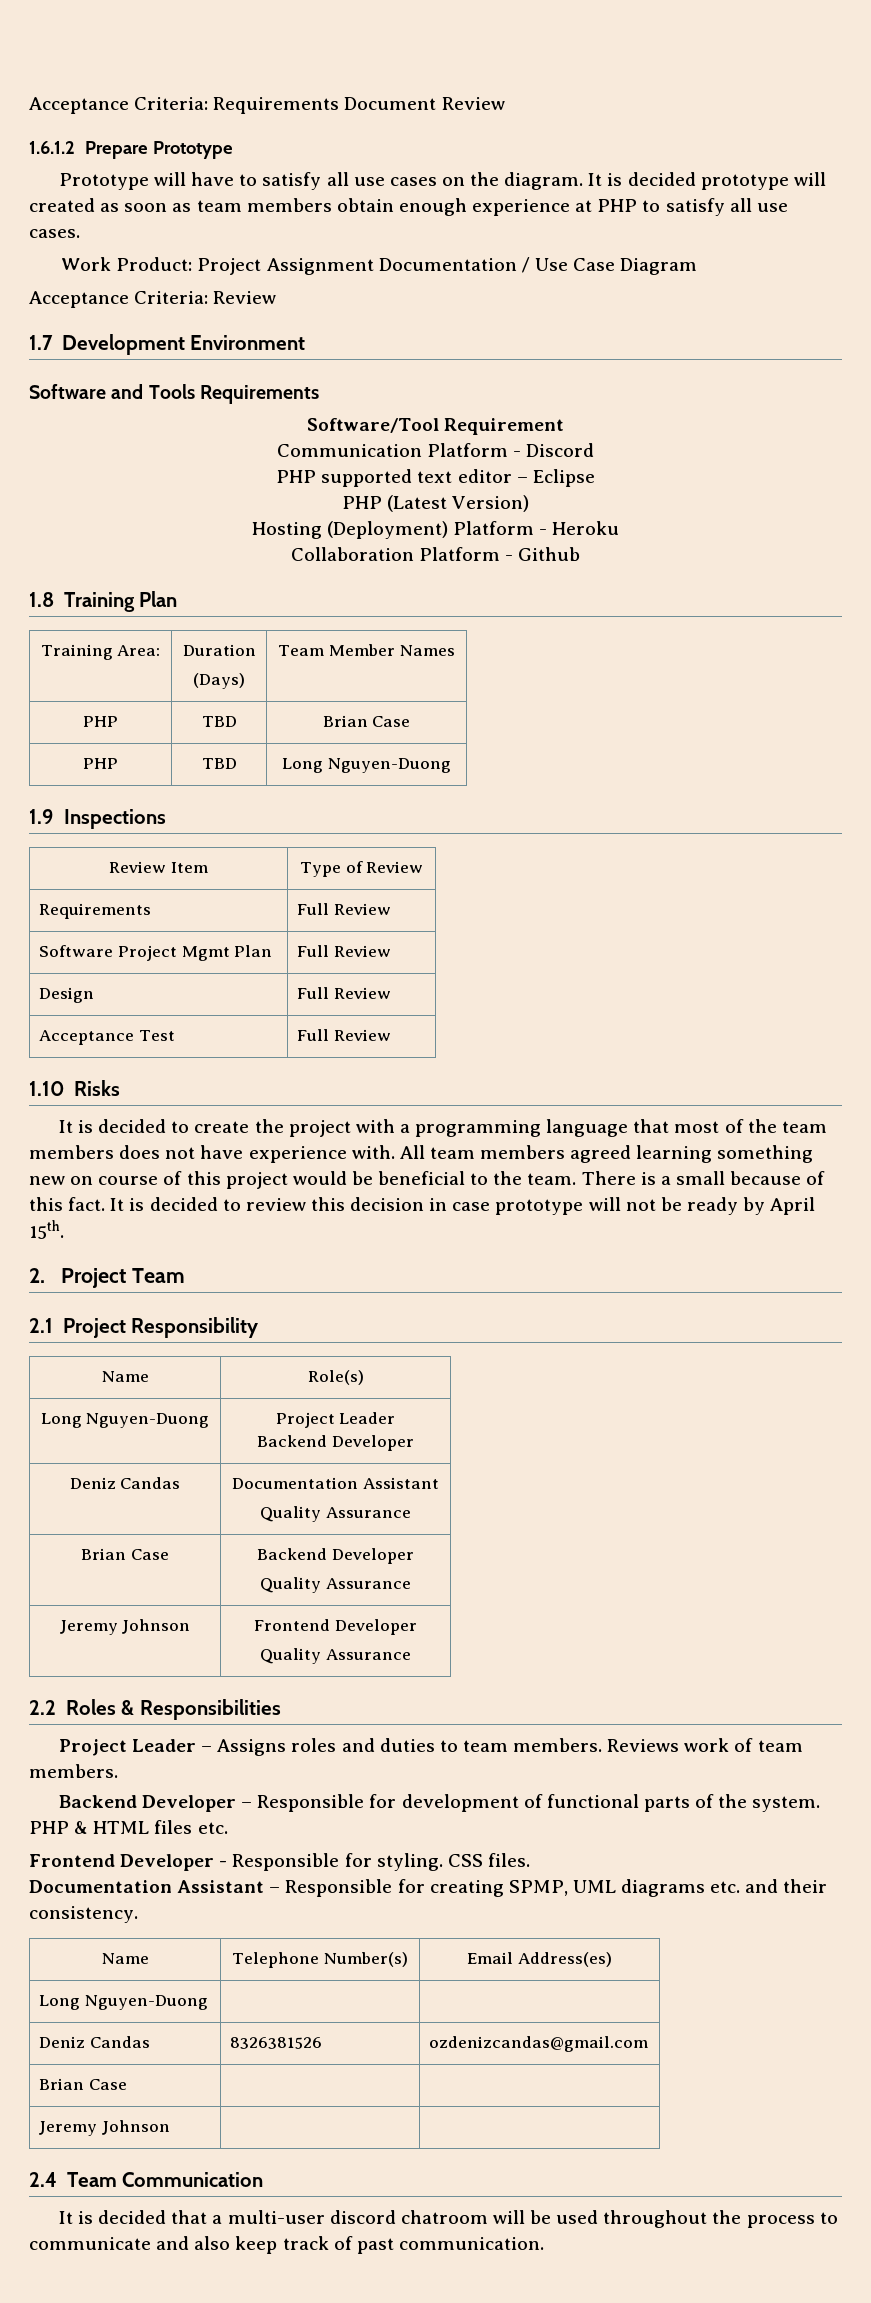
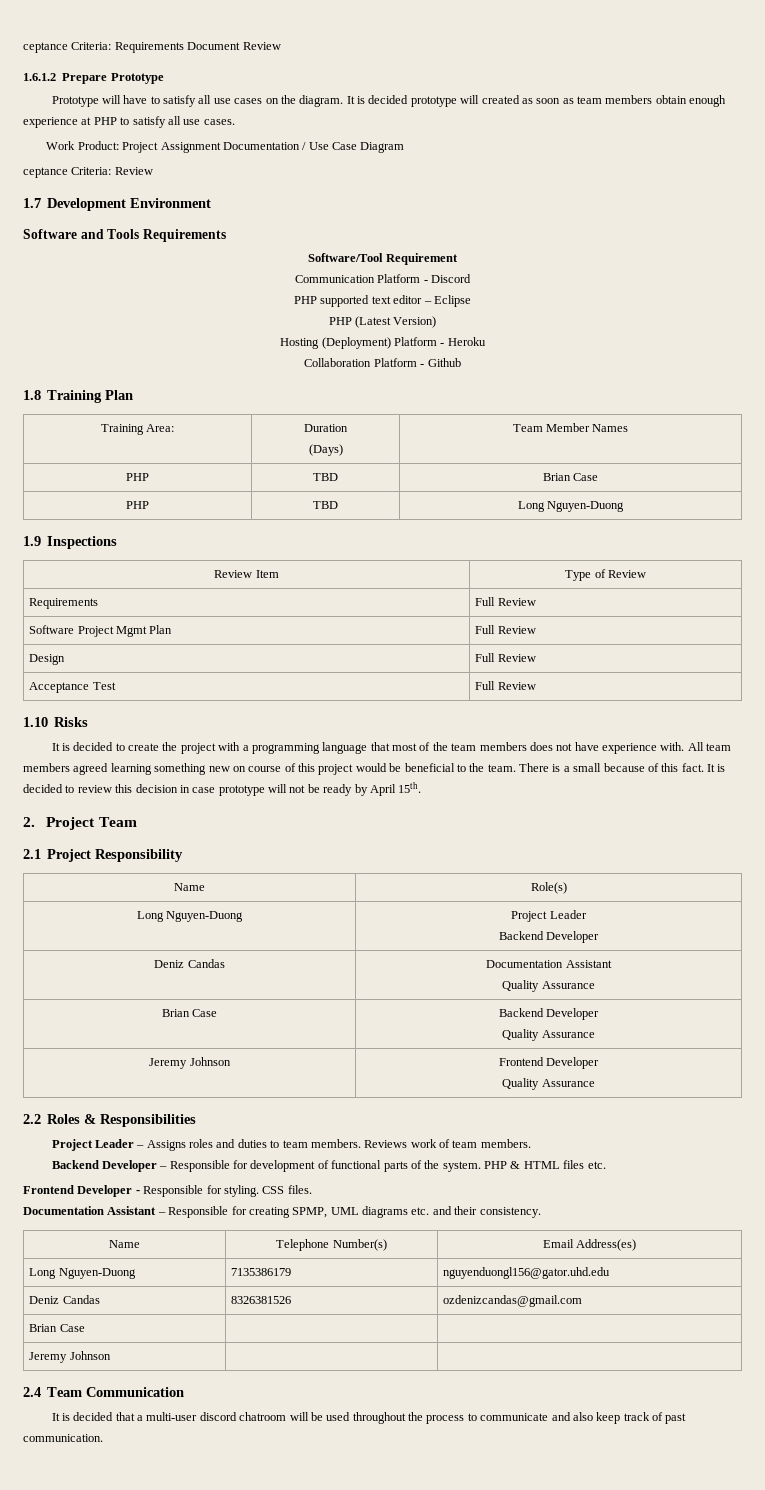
- Acceptance Criteria: Requirements Document Review
+ ceptance Criteria: Requirements Document Review
- Acceptance Criteria: Review
+ ceptance Criteria: Review
- Long Nguyen-Duong | |
+ Long Nguyen-Duong | 7135386179 | nguyenduongl156@gator.uhd.edu

